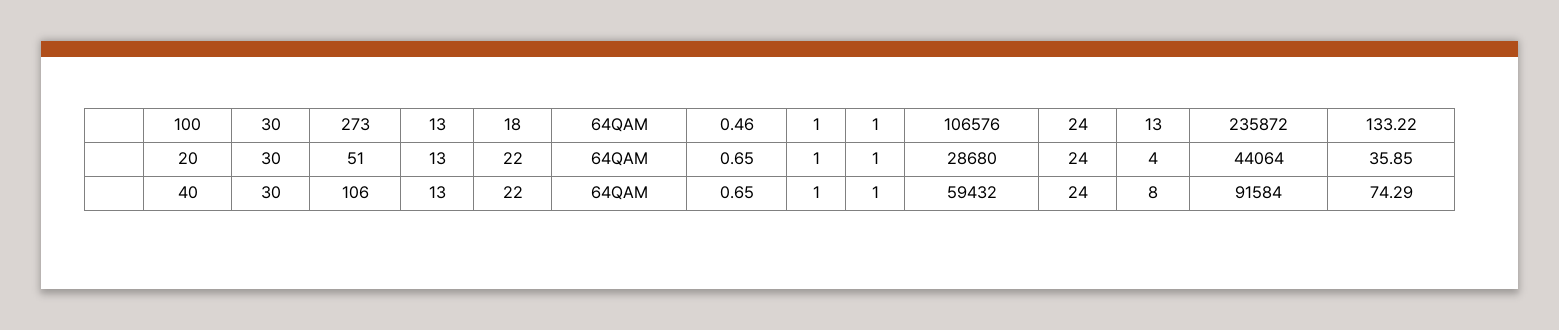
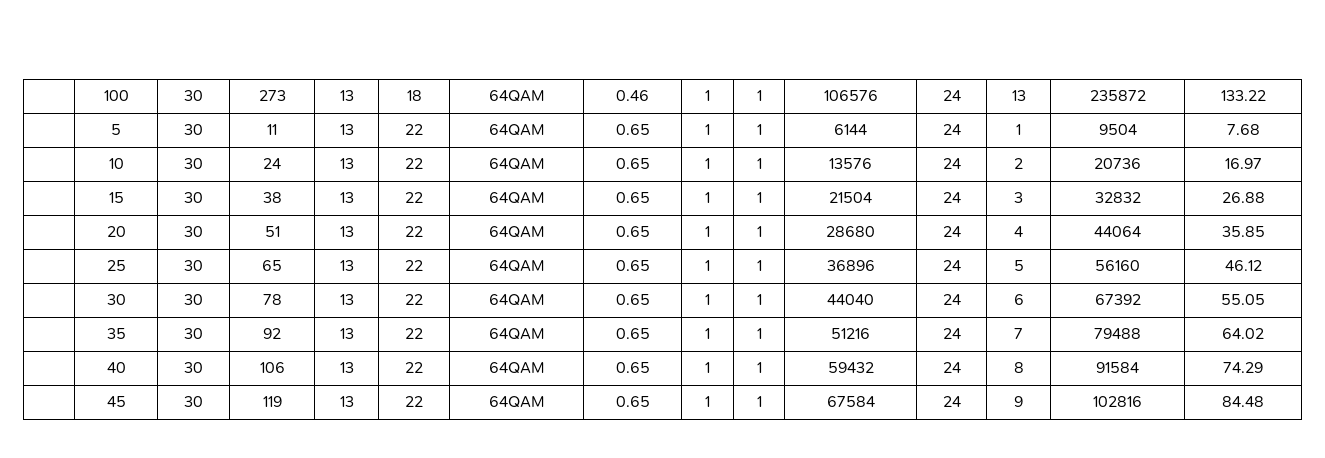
+ | 5 | 30 | 11 | 13 | 22 | 64QAM | 0.65 | 1 | 1 | 6144 | 24 | 1 | 9504 | 7.68
+ | 10 | 30 | 24 | 13 | 22 | 64QAM | 0.65 | 1 | 1 | 13576 | 24 | 2 | 20736 | 16.97
+ | 15 | 30 | 38 | 13 | 22 | 64QAM | 0.65 | 1 | 1 | 21504 | 24 | 3 | 32832 | 26.88
+ | 25 | 30 | 65 | 13 | 22 | 64QAM | 0.65 | 1 | 1 | 36896 | 24 | 5 | 56160 | 46.12
+ | 30 | 30 | 78 | 13 | 22 | 64QAM | 0.65 | 1 | 1 | 44040 | 24 | 6 | 67392 | 55.05
+ | 35 | 30 | 92 | 13 | 22 | 64QAM | 0.65 | 1 | 1 | 51216 | 24 | 7 | 79488 | 64.02
+ | 45 | 30 | 119 | 13 | 22 | 64QAM | 0.65 | 1 | 1 | 67584 | 24 | 9 | 102816 | 84.48

